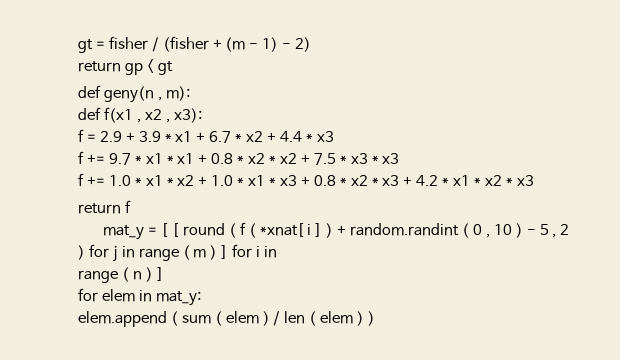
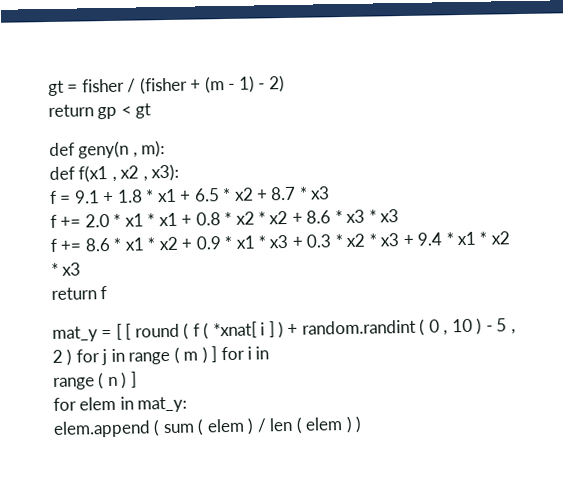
- f = 2.9 + 3.9 * x1 + 6.7 * x2 + 4.4 * x3
- f += 9.7 * x1 * x1 + 0.8 * x2 * x2 + 7.5 * x3 * x3
+ f = 9.1 + 1.8 * x1 + 6.5 * x2 + 8.7 * x3
+ f += 2.0 * x1 * x1 + 0.8 * x2 * x2 + 8.6 * x3 * x3
- f += 1.0 * x1 * x2 + 1.0 * x1 * x3 + 0.8 * x2 * x3 + 4.2 * x1 * x2 * x3
+ f += 8.6 * x1 * x2 + 0.9 * x1 * x3 + 0.3 * x2 * x3 + 9.4 * x1 * x2 * x3

